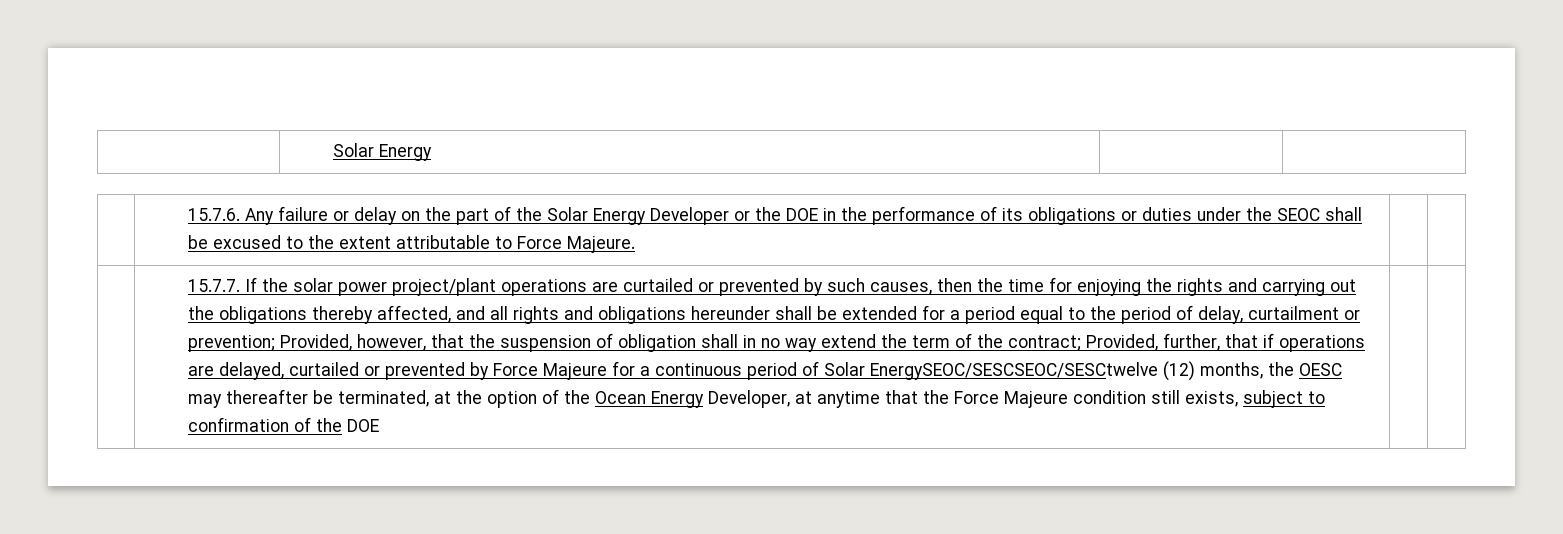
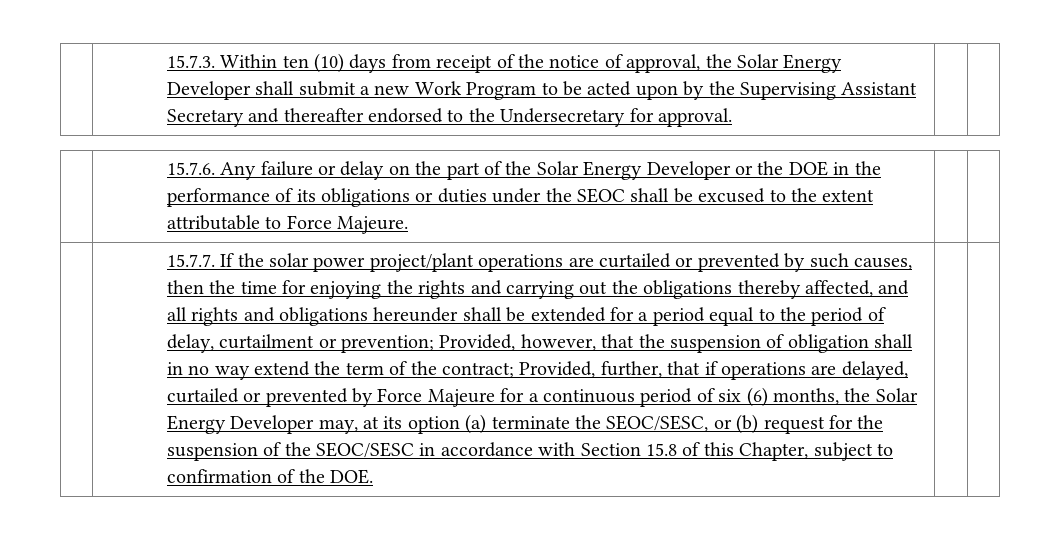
- | Solar Energy | |
+ | 15.7.3. Within ten (10) days from receipt of the notice of approval, the Solar Energy Developer shall submit a new Work Program to be acted upon by the Supervising Assistant Secretary and thereafter endorsed to the Undersecretary for approval. | |
- Provided, further, that if operations are delayed, curtailed or prevented by Force Majeure for a continuous period of Solar EnergySEOC/SESCSEOC/SESCtwelve (12) months, the OESC may thereafter be terminated, at the option of the Ocean Energy Developer, at anytime that the Force Majeure condition still exists, subject to confirmation of the DOE
+ Provided, further, that if operations are delayed, curtailed or prevented by Force Majeure for a continuous period of six (6) months, the Solar Energy Developer may, at its option (a) terminate the SEOC/SESC, or (b) request for the suspension of the SEOC/SESC in accordance with Section 15.8 of this Chapter, subject to confirmation of the DOE.

